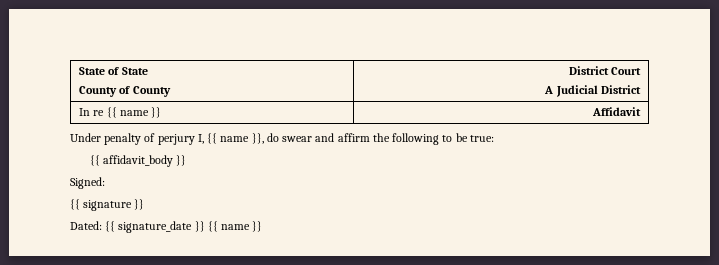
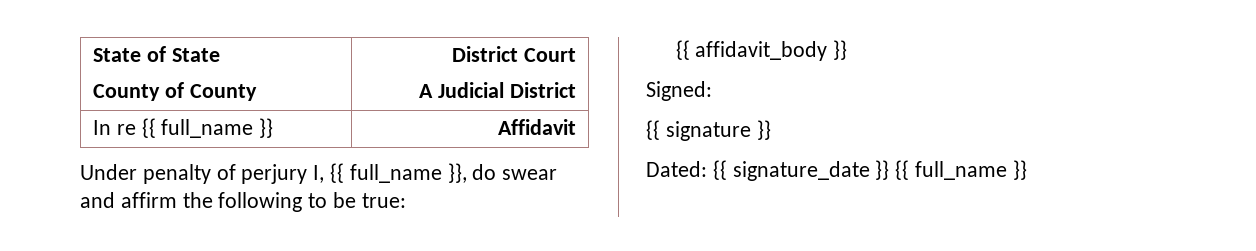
- In re {{ name }} | Affidavit
+ In re {{ full_name }} | Affidavit
- Under penalty of perjury I, {{ name }}, do swear and affirm the following to be true:
+ Under penalty of perjury I, {{ full_name }}, do swear and affirm the following to be true:
- Dated: {{ signature_date }} {{ name }}
+ Dated: {{ signature_date }} {{ full_name }}

